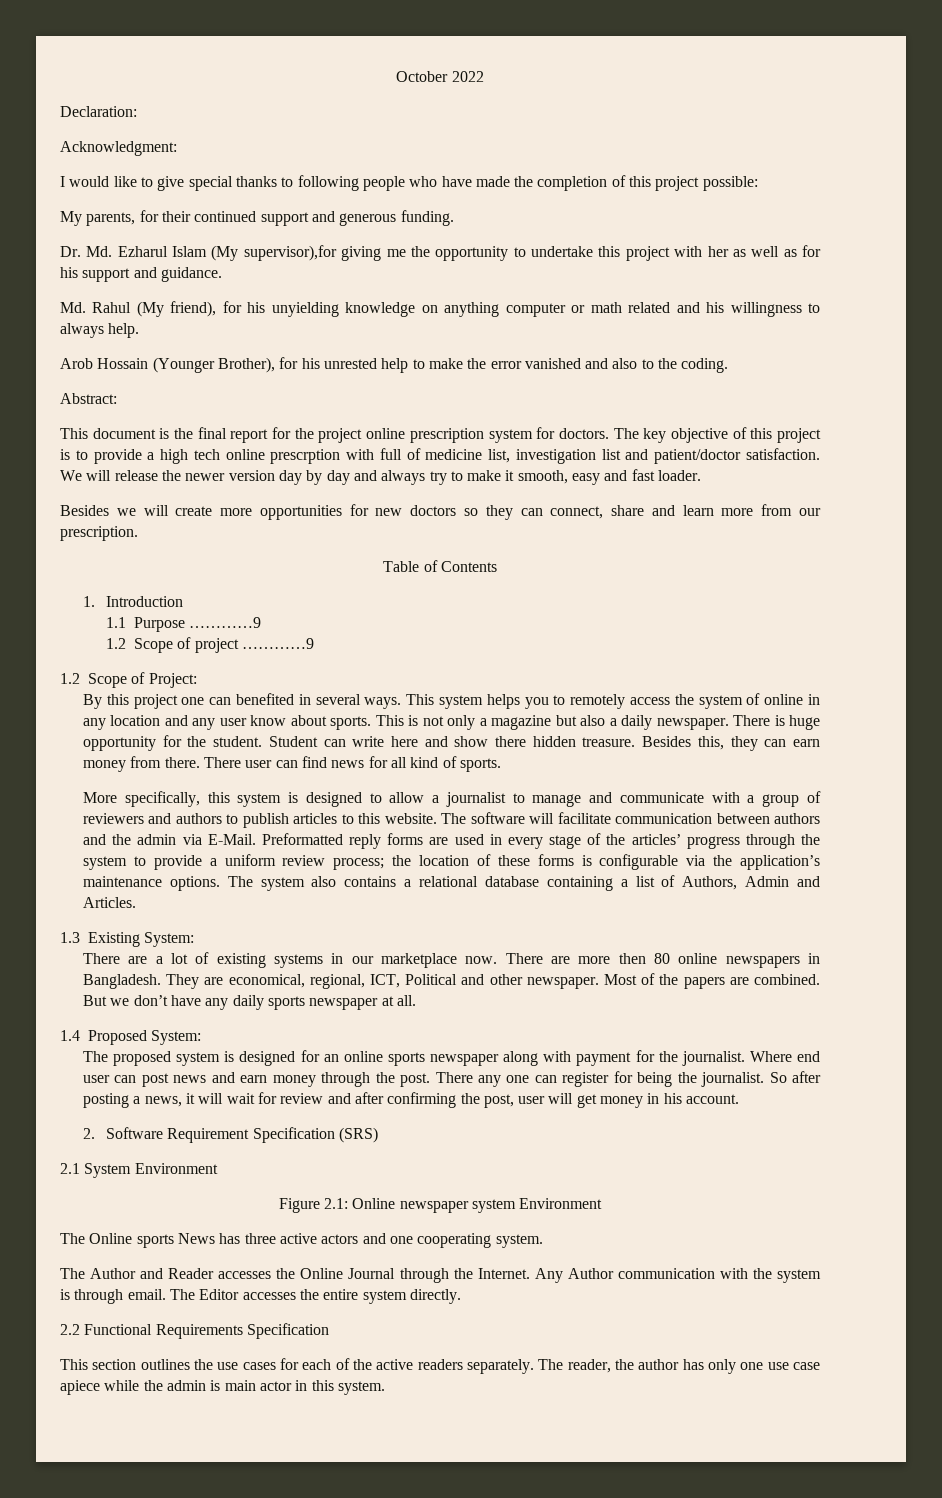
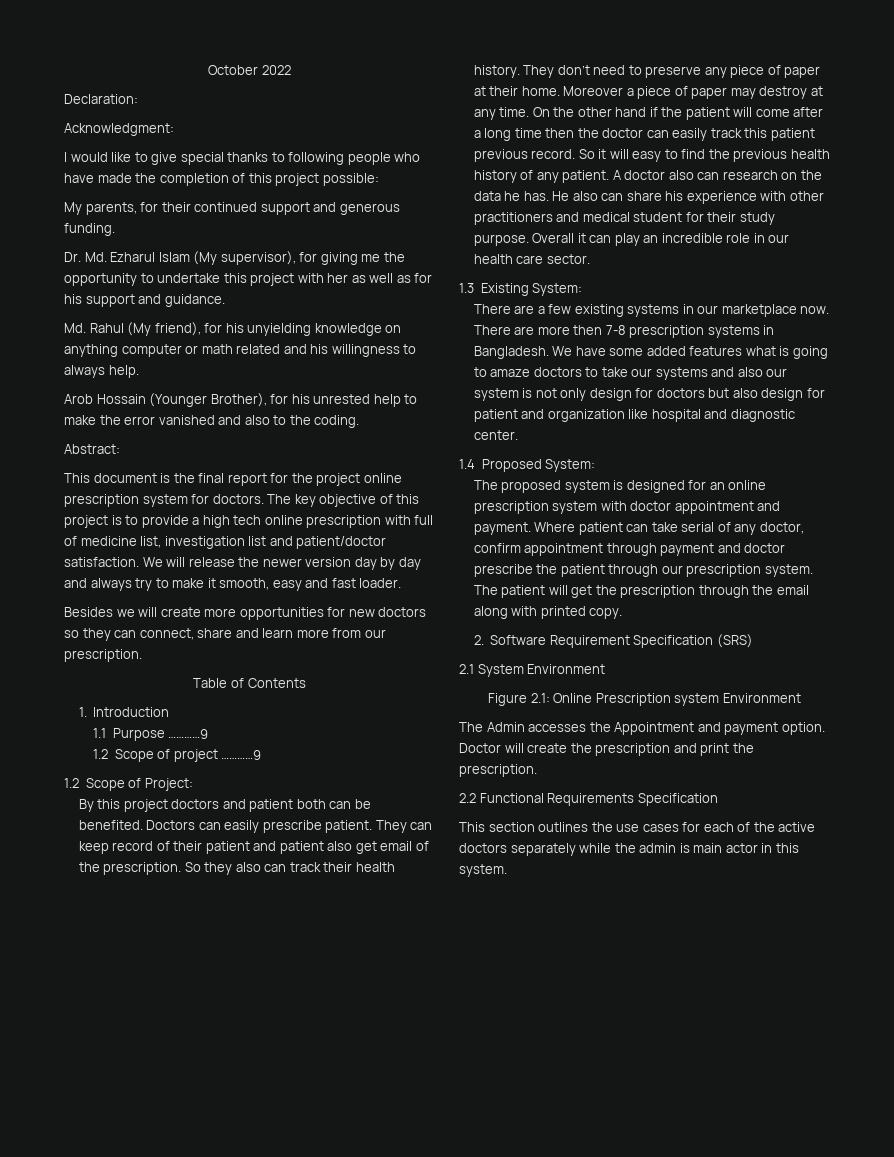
- Dr. Md. Ezharul Islam (My supervisor),for giving me the opportunity to undertake this project with her as well as for his support and guidance.
+ Dr. Md. Ezharul Islam (My supervisor), for giving me the opportunity to undertake this project with her as well as for his support and guidance.
- The key objective of this project is to provide a high tech online prescrption with full of medicine list, investigation list and patient/doctor satisfaction.
+ The key objective of this project is to provide a high tech online prescription with full of medicine list, investigation list and patient/doctor satisfaction.
- By this project one can benefited in several ways. This system helps you to remotely access the system of online in any location and any user know about sports. This is not only a magazine but also a daily newspaper. There is huge opportunity for the student. Student can write here and show there hidden treasure. Besides this, they can earn money from there. There user can find news for all kind of sports.
- More specifically, this system is designed to allow a journalist to manage and communicate with a group of reviewers and authors to publish articles to this website. The software will facilitate communication between authors and the admin via E-Mail. Preformatted reply forms are used in every stage of the articles’ progress through the system to provide a uniform review process; the location of these forms is configurable via the application’s maintenance options. The system also contains a relational database containing a list of Authors, Admin and Articles.
+ By this project doctors and patient both can be benefited. Doctors can easily prescribe patient. They can keep record of their patient and patient also get email of the prescription. So they also can track their health history. They don’t need to preserve any piece of paper at their home. Moreover a piece of paper may destroy at any time. On the other hand if the patient will come after a long time then the doctor can easily track this patient previous record. So it will easy to find the previous health history of any patient. A doctor also can research on the data he has. He also can share his experience with other practitioners and medical student for their study purpose. Overall it can play an incredible role in our health care sector.
- There are a lot of existing systems in our marketplace now.
+ There are a few existing systems in our marketplace now.
- There are more then 80 online newspapers in Bangladesh. They are economical, regional, ICT, Political and other newspaper. Most of the papers are combined. But we don’t have any daily sports newspaper at all.
+ There are more then 7-8 prescription systems in Bangladesh. We have some added features what is going to amaze doctors to take our systems and also our system is not only design for doctors but also design for patient and organization like hospital and diagnostic center.
- The proposed system is designed for an online sports newspaper along with payment for the journalist. Where end user can post news and earn money through the post. There any one can register for being the journalist. So after posting a news, it will wait for review and after confirming the post, user will get money in his account.
+ The proposed system is designed for an online prescription system with doctor appointment and payment. Where patient can take serial of any doctor, confirm appointment through payment and doctor prescribe the patient through our prescription system. The patient will get the prescription through the email along with printed copy.
- Figure 2.1: Online newspaper system Environment
+ Figure 2.1: Online Prescription system Environment
- The Online sports News has three active actors and one cooperating system.
- The Author and Reader accesses the Online Journal through the Internet. Any Author communication with the system is through email. The Editor accesses the entire system directly.
+ The Admin accesses the Appointment and payment option. Doctor will create the prescription and print the prescription.
- This section outlines the use cases for each of the active readers separately. The reader, the author has only one use case apiece while the admin is main actor in this system.
+ This section outlines the use cases for each of the active doctors separately while the admin is main actor in this system.

